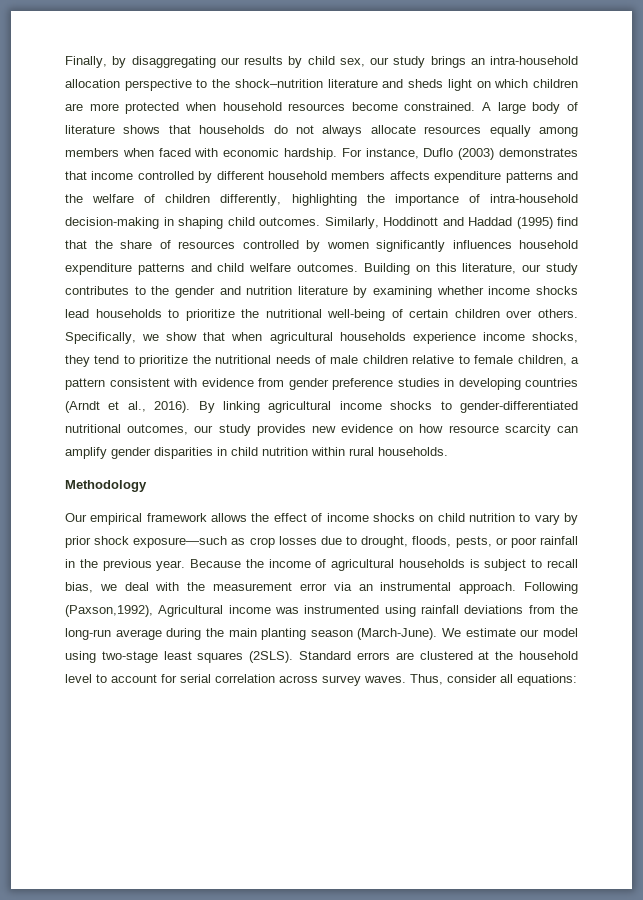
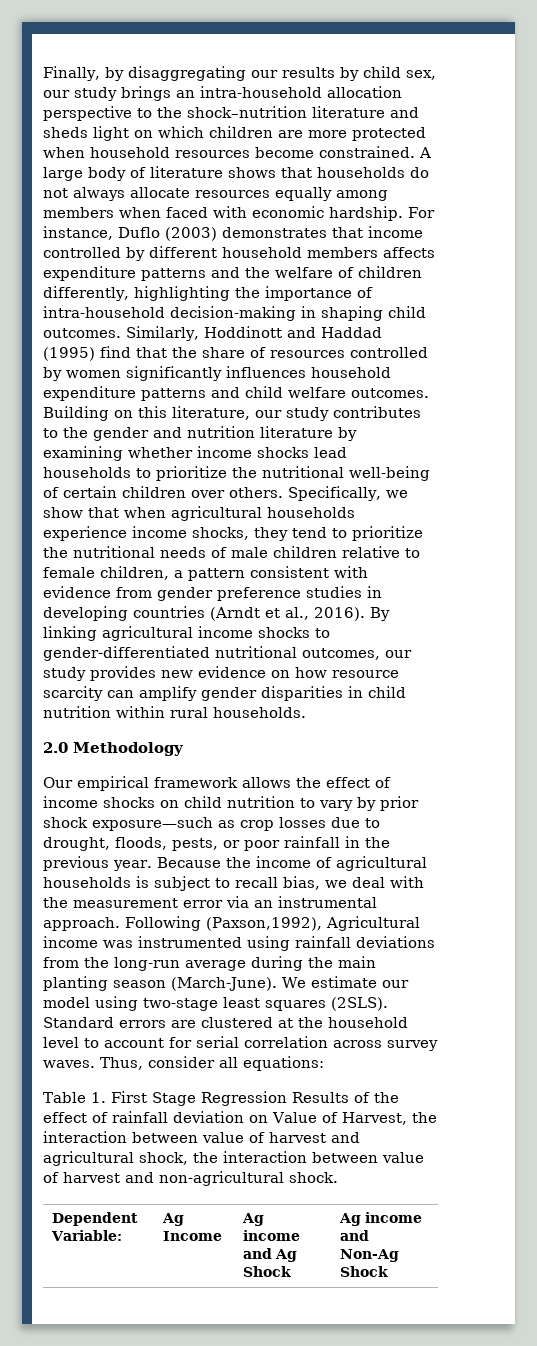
- Methodology
+ 2.0 Methodology
+ Table 1. First Stage Regression Results of the effect of rainfall deviation on Value of Harvest, the interaction between value of harvest and agricultural shock, the interaction between value of harvest and non-agricultural shock.
+ Dependent Variable: | Ag Income | Ag income and Ag Shock | Ag income and Non-Ag Shock

